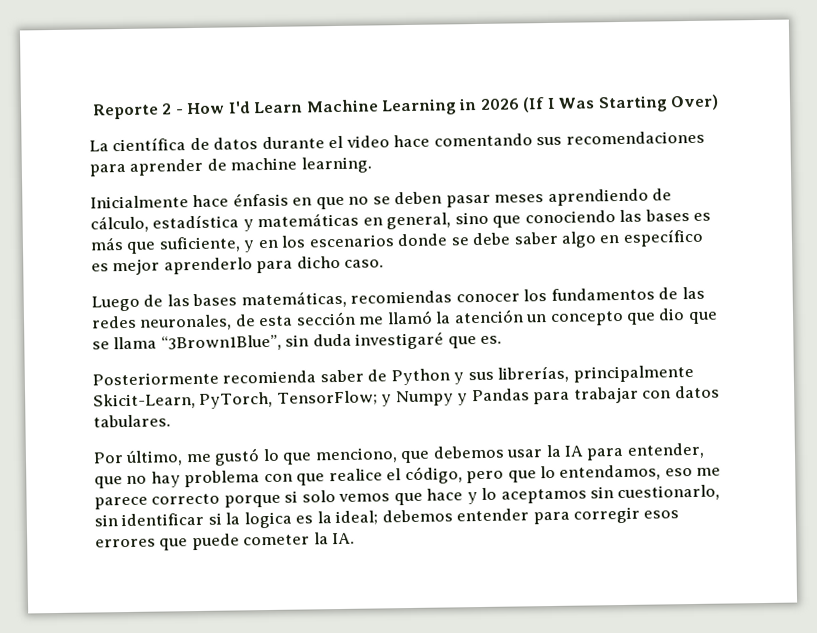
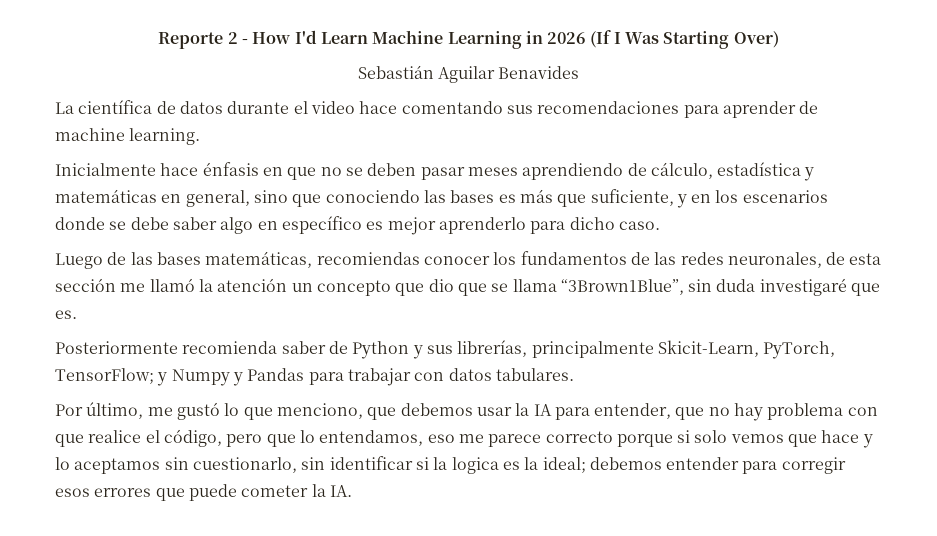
+ Sebastián Aguilar Benavides

